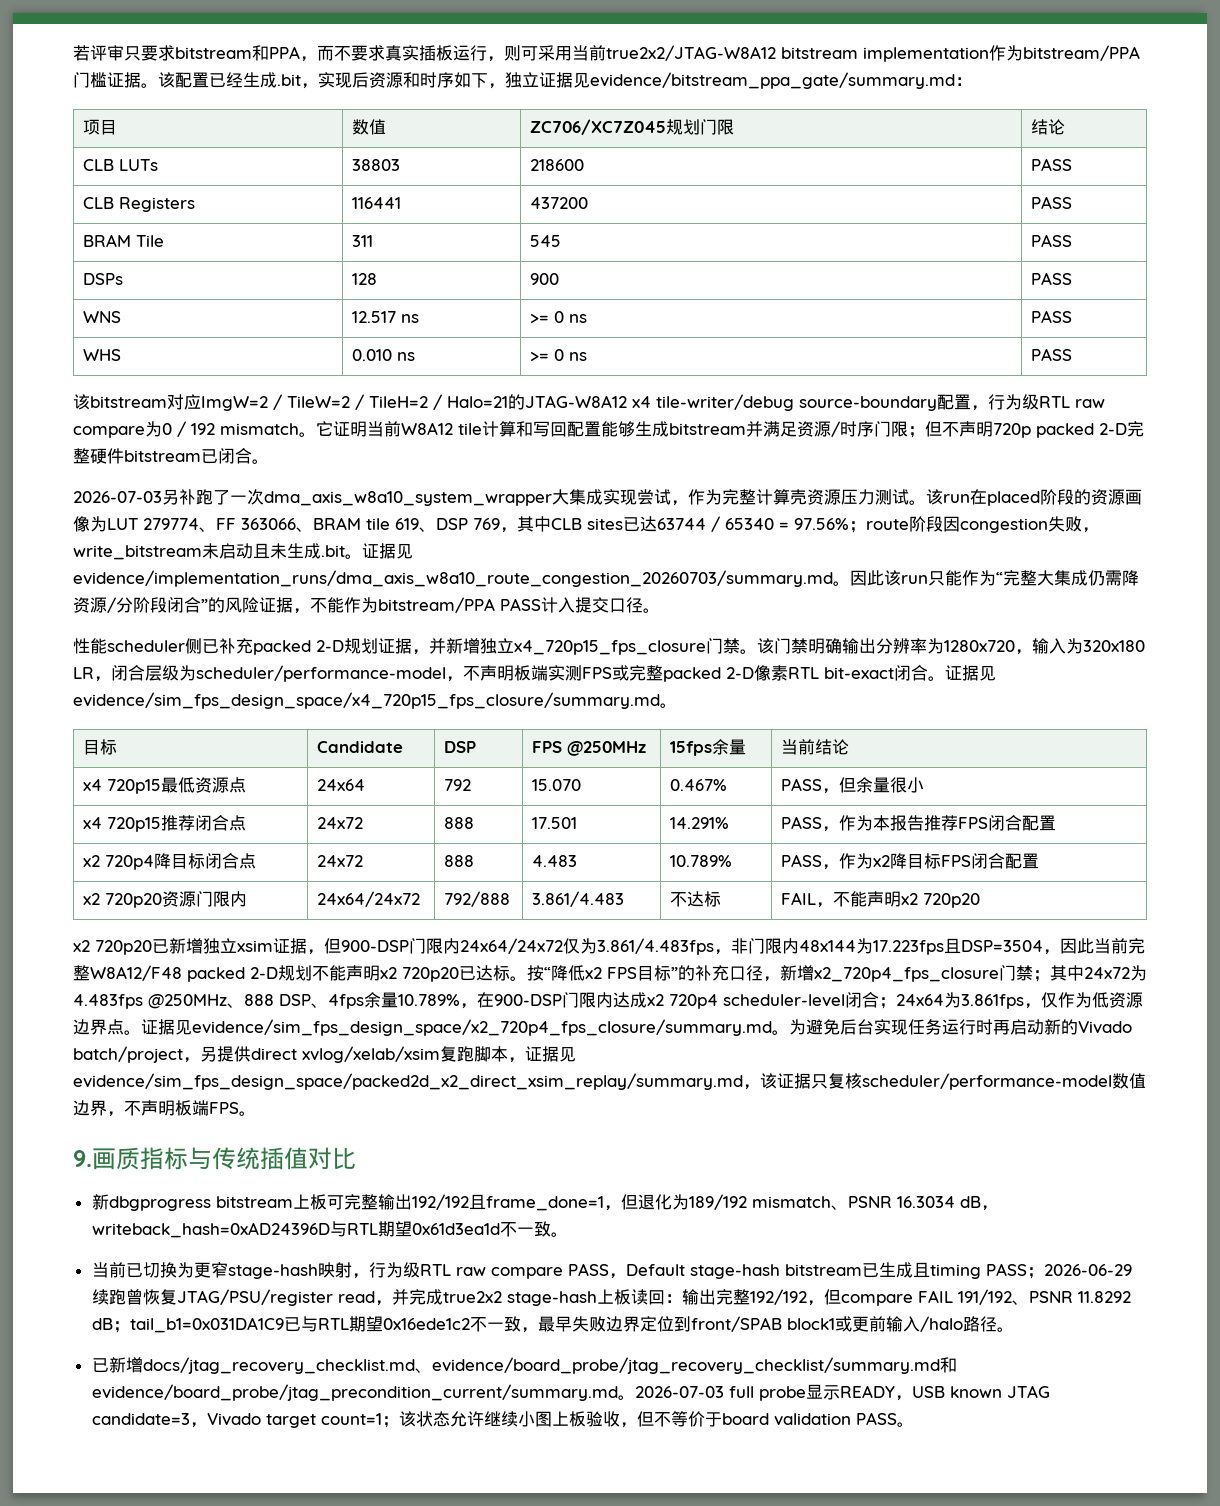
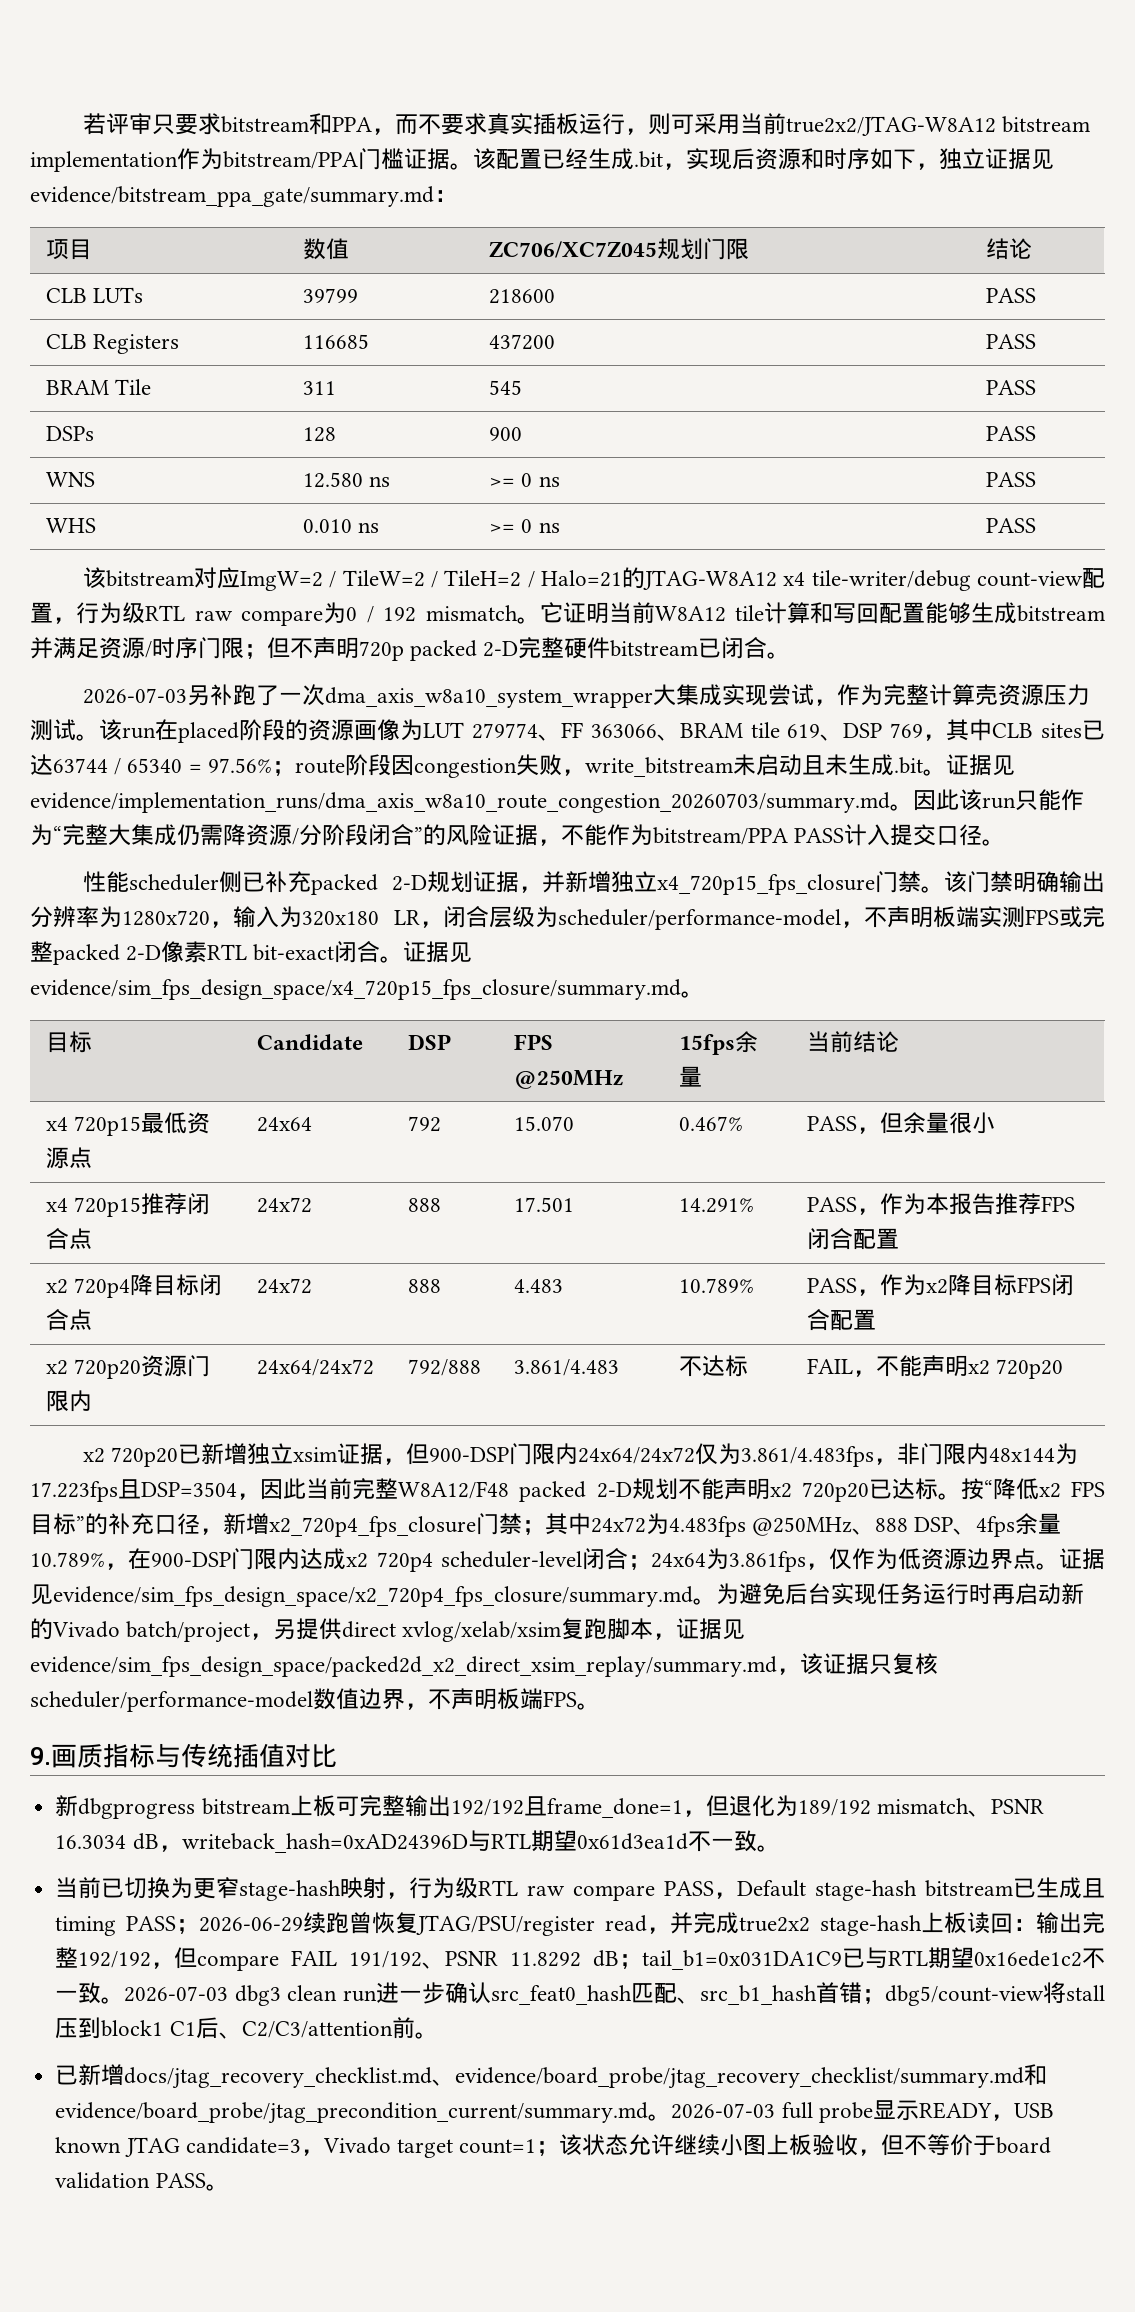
- CLB LUTs | 38803 | 218600 | PASS
+ CLB LUTs | 39799 | 218600 | PASS
- CLB Registers | 116441 | 437200 | PASS
+ CLB Registers | 116685 | 437200 | PASS
- WNS | 12.517 ns | >= 0 ns | PASS
+ WNS | 12.580 ns | >= 0 ns | PASS
- 该bitstream对应ImgW=2 / TileW=2 / TileH=2 / Halo=21的JTAG-W8A12 x4 tile-writer/debug source-boundary配置，行为级RTL raw compare为0 / 192 mismatch。
+ 该bitstream对应ImgW=2 / TileW=2 / TileH=2 / Halo=21的JTAG-W8A12 x4 tile-writer/debug count-view配置，行为级RTL raw compare为0 / 192 mismatch。
- 当前已切换为更窄stage-hash映射，行为级RTL raw compare PASS，Default stage-hash bitstream已生成且timing PASS；2026-06-29续跑曾恢复JTAG/PSU/register read，并完成true2x2 stage-hash上板读回：输出完整192/192，但compare FAIL 191/192、PSNR 11.8292 dB；tail_b1=0x031DA1C9已与RTL期望0x16ede1c2不一致，最早失败边界定位到front/SPAB block1或更前输入/halo路径。
+ 当前已切换为更窄stage-hash映射，行为级RTL raw compare PASS，Default stage-hash bitstream已生成且timing PASS；2026-06-29续跑曾恢复JTAG/PSU/register read，并完成true2x2 stage-hash上板读回：输出完整192/192，但compare FAIL 191/192、PSNR 11.8292 dB；tail_b1=0x031DA1C9已与RTL期望0x16ede1c2不一致。2026-07-03 dbg3 clean run进一步确认src_feat0_hash匹配、src_b1_hash首错；dbg5/count-view将stall压到block1 C1后、C2/C3/attention前。

